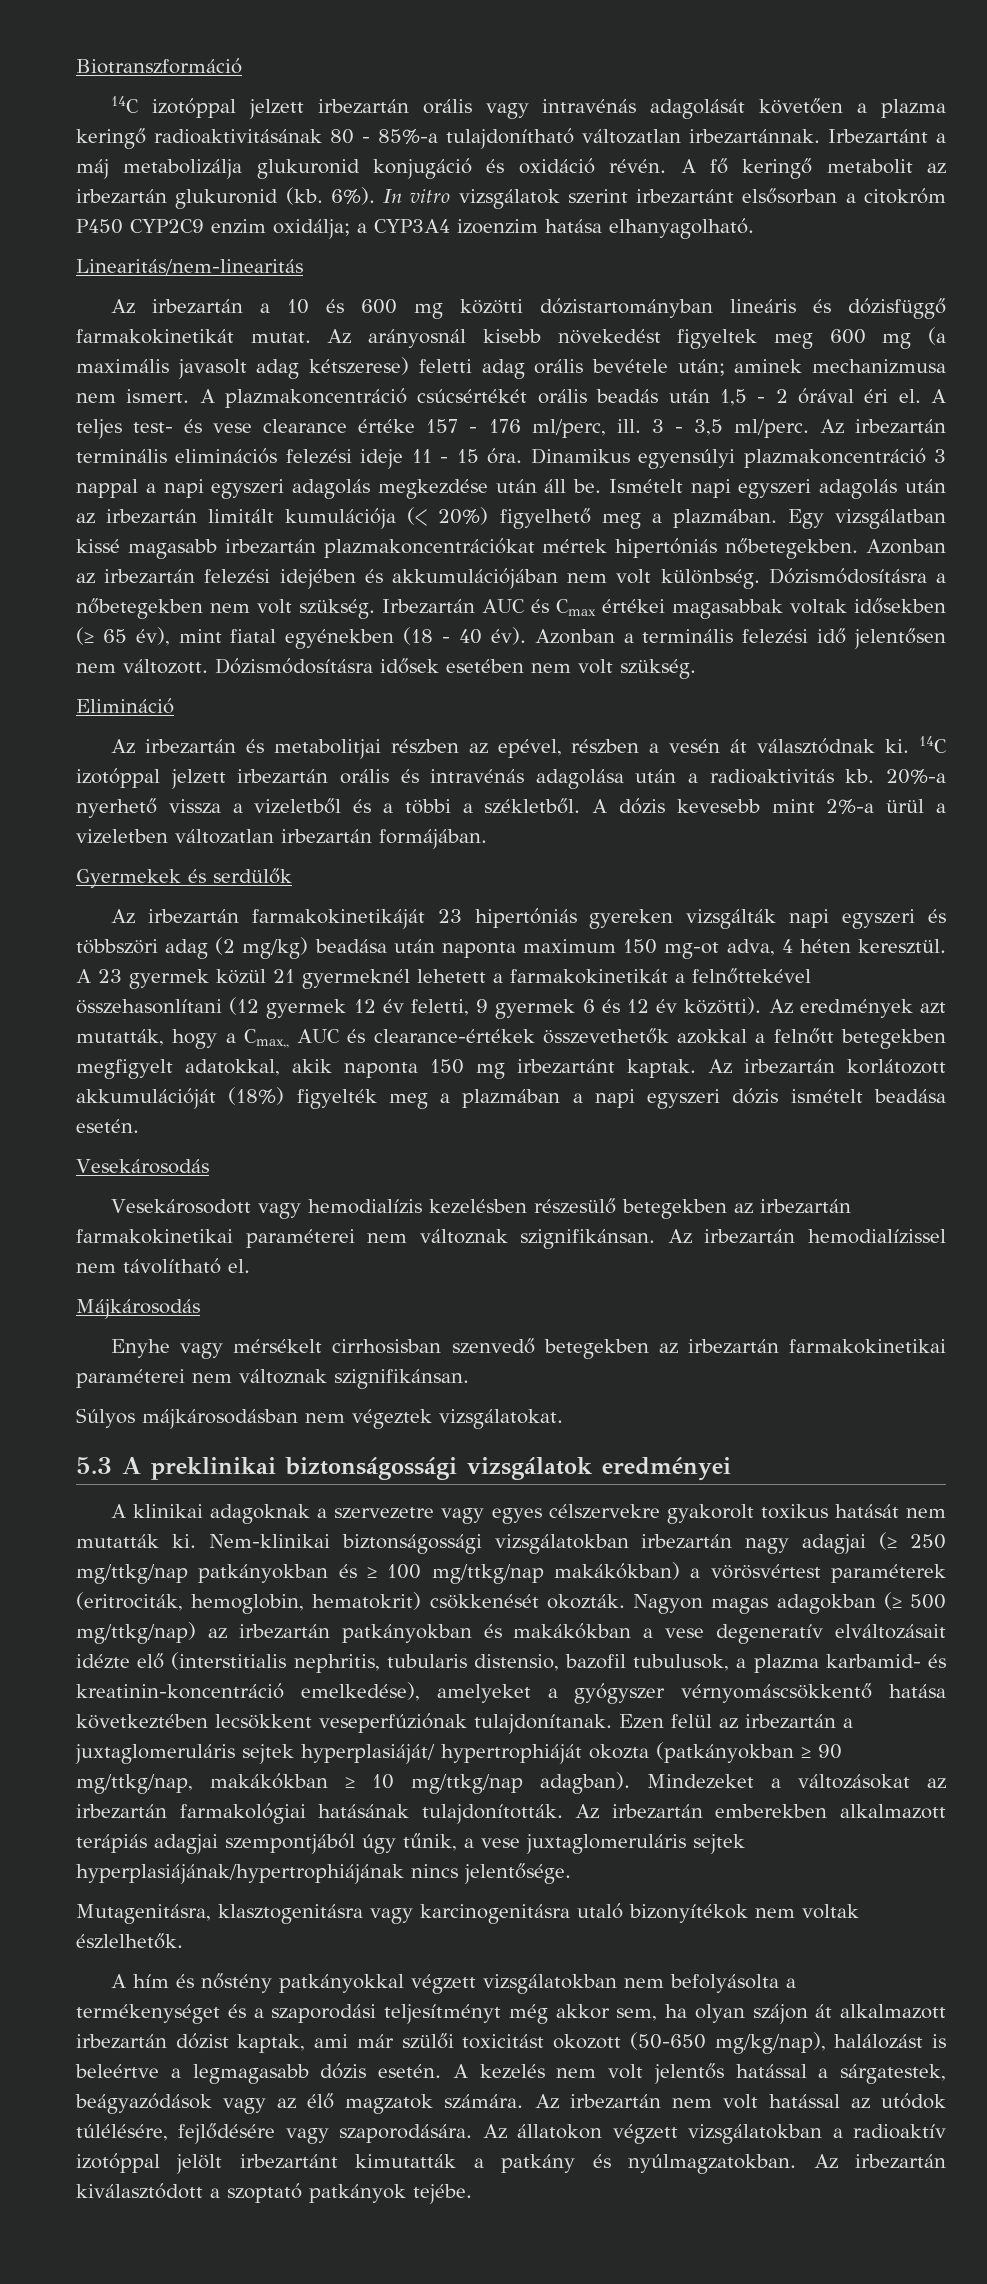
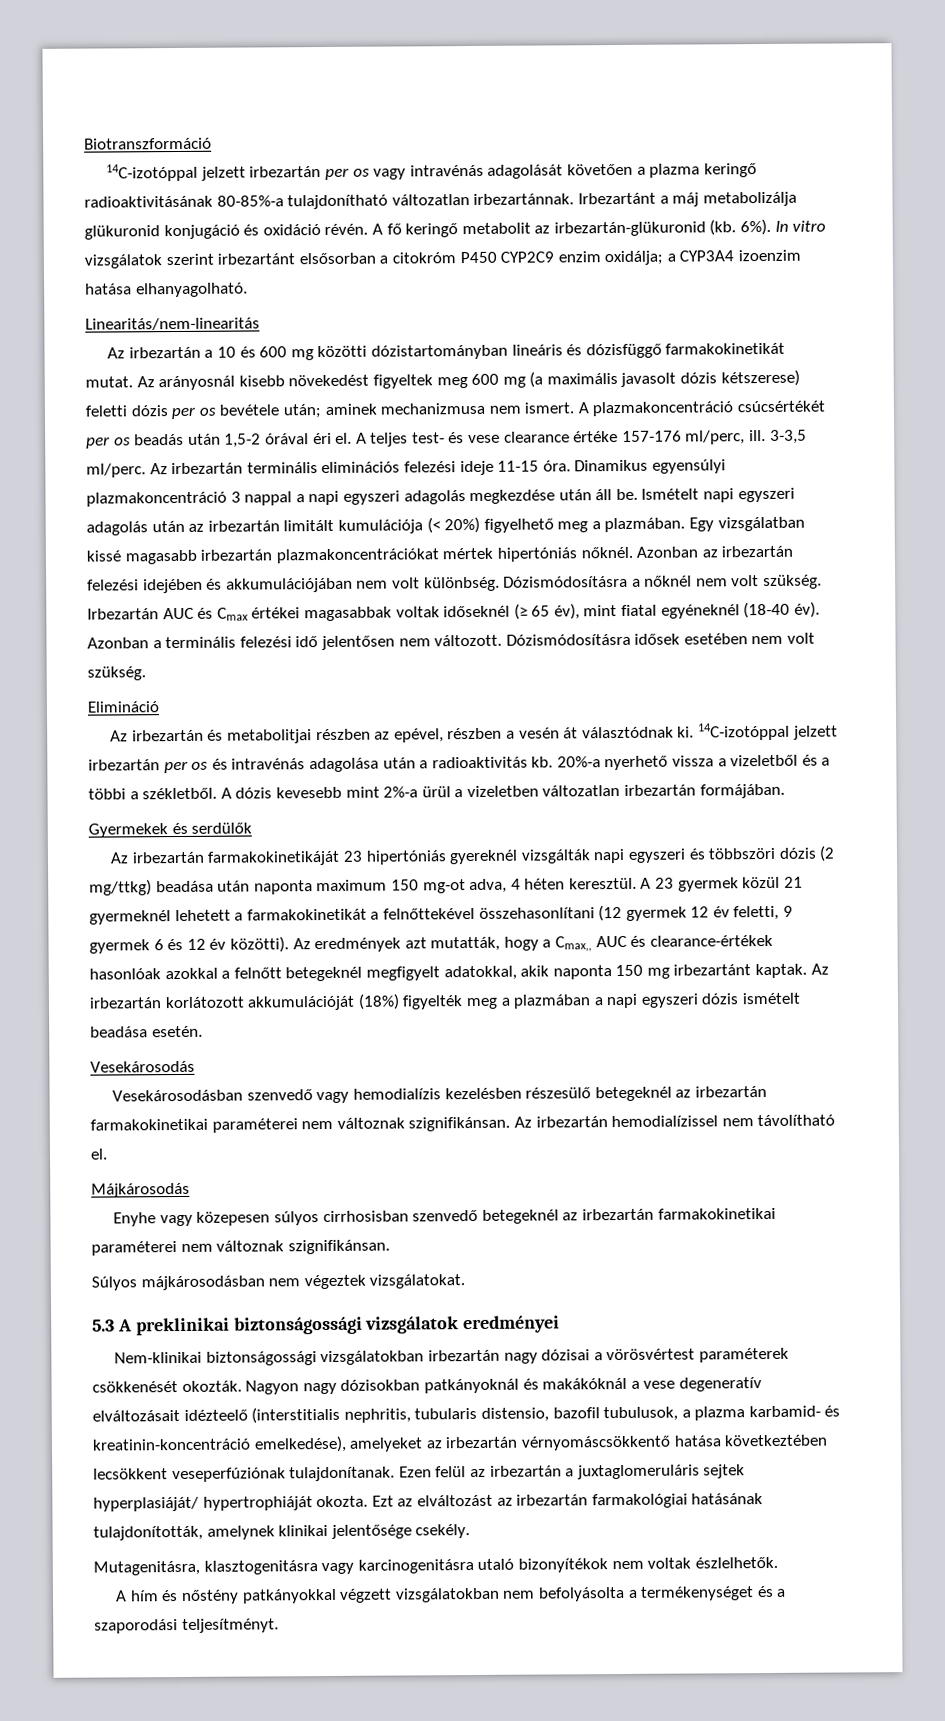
- 14C izotóppal jelzett irbezartán orális vagy intravénás adagolását követően a plazma keringő radioaktivitásának 80 - 85%-a tulajdonítható változatlan irbezartánnak.
+ 14C-izotóppal jelzett irbezartán per os vagy intravénás adagolását követően a plazma keringő radioaktivitásának 80-85%-a tulajdonítható változatlan irbezartánnak.
- Irbezartánt a máj metabolizálja glukuronid konjugáció és oxidáció révén.
+ Irbezartánt a máj metabolizálja glükuronid konjugáció és oxidáció révén.
- A fő keringő metabolit az irbezartán glukuronid (kb.
+ A fő keringő metabolit az irbezartán-glükuronid (kb.
- Az arányosnál kisebb növekedést figyeltek meg 600 mg (a maximális javasolt adag kétszerese) feletti adag orális bevétele után; aminek mechanizmusa nem ismert.
+ Az arányosnál kisebb növekedést figyeltek meg 600 mg (a maximális javasolt dózis kétszerese) feletti dózis per os bevétele után; aminek mechanizmusa nem ismert.
- A plazmakoncentráció csúcsértékét orális beadás után 1,5 - 2 órával éri el.
+ A plazmakoncentráció csúcsértékét per os beadás után 1,5-2 órával éri el.
- A teljes test- és vese clearance értéke 157 - 176 ml/perc, ill. 3 - 3,5 ml/perc.
+ A teljes test- és vese clearance értéke 157-176 ml/perc, ill. 3-3,5 ml/perc.
- Az irbezartán terminális eliminációs felezési ideje 11 - 15 óra.
+ Az irbezartán terminális eliminációs felezési ideje 11-15 óra.
- Egy vizsgálatban kissé magasabb irbezartán plazmakoncentrációkat mértek hipertóniás nőbetegekben.
+ Egy vizsgálatban kissé magasabb irbezartán plazmakoncentrációkat mértek hipertóniás nőknél.
- Dózismódosításra a nőbetegekben nem volt szükség.
+ Dózismódosításra a nőknél nem volt szükség.
- Irbezartán AUC és Cmax értékei magasabbak voltak idősekben (≥ 65 év), mint fiatal egyénekben (18 - 40 év).
+ Irbezartán AUC és Cmax értékei magasabbak voltak időseknél (≥ 65 év), mint fiatal egyéneknél (18-40 év).
- 14C izotóppal jelzett irbezartán orális és intravénás adagolása után a radioaktivitás kb.
+ 14C-izotóppal jelzett irbezartán per os és intravénás adagolása után a radioaktivitás kb.
- Az irbezartán farmakokinetikáját 23 hipertóniás gyereken vizsgálták napi egyszeri és többszöri adag (2 mg/kg) beadása után naponta maximum 150 mg-ot adva, 4 héten keresztül.
+ Az irbezartán farmakokinetikáját 23 hipertóniás gyereknél vizsgálták napi egyszeri és többszöri dózis (2 mg/ttkg) beadása után naponta maximum 150 mg-ot adva, 4 héten keresztül.
- Az eredmények azt mutatták, hogy a Cmax,, AUC és clearance-értékek összevethetők azokkal a felnőtt betegekben megfigyelt adatokkal, akik naponta 150 mg irbezartánt kaptak.
+ Az eredmények azt mutatták, hogy a Cmax,, AUC és clearance-értékek hasonlóak azokkal a felnőtt betegeknél megfigyelt adatokkal, akik naponta 150 mg irbezartánt kaptak.
- Vesekárosodott vagy hemodialízis kezelésben részesülő betegekben az irbezartán farmakokinetikai paraméterei nem változnak szignifikánsan.
+ Vesekárosodásban szenvedő vagy hemodialízis kezelésben részesülő betegeknél az irbezartán farmakokinetikai paraméterei nem változnak szignifikánsan.
- Enyhe vagy mérsékelt cirrhosisban szenvedő betegekben az irbezartán farmakokinetikai paraméterei nem változnak szignifikánsan.
+ Enyhe vagy közepesen súlyos cirrhosisban szenvedő betegeknél az irbezartán farmakokinetikai paraméterei nem változnak szignifikánsan.
- A klinikai adagoknak a szervezetre vagy egyes célszervekre gyakorolt toxikus hatását nem mutatták ki. Nem-klinikai biztonságossági vizsgálatokban irbezartán nagy adagjai (≥ 250 mg/ttkg/nap patkányokban és ≥ 100 mg/ttkg/nap makákókban) a vörösvértest paraméterek (eritrociták, hemoglobin, hematokrit) csökkenését okozták. Nagyon magas adagokban (≥ 500 mg/ttkg/nap) az irbezartán patkányokban és makákókban a vese degeneratív elváltozásait idézte elő (interstitialis nephritis, tubularis distensio, bazofil tubulusok, a plazma karbamid- és kreatinin-koncentráció emelkedése), amelyeket a gyógyszer vérnyomáscsökkentő hatása következtében lecsökkent veseperfúziónak tulajdonítanak.
+ Nem-klinikai biztonságossági vizsgálatokban irbezartán nagy dózisai a vörösvértest paraméterek csökkenését okozták. Nagyon nagy dózisokban patkányoknál és makákóknál a vese degeneratív elváltozásait idézteelő (interstitialis nephritis, tubularis distensio, bazofil tubulusok, a plazma karbamid- és kreatinin-koncentráció emelkedése), amelyeket az irbezartán vérnyomáscsökkentő hatása következtében lecsökkent veseperfúziónak tulajdonítanak.
- Ezen felül az irbezartán a juxtaglomeruláris sejtek hyperplasiáját/ hypertrophiáját okozta (patkányokban ≥ 90 mg/ttkg/nap, makákókban ≥ 10 mg/ttkg/nap adagban). Mindezeket a változásokat az irbezartán farmakológiai hatásának tulajdonították. Az irbezartán emberekben alkalmazott terápiás adagjai szempontjából úgy tűnik, a vese juxtaglomeruláris sejtek hyperplasiájának/hypertrophiájának nincs jelentősége.
+ Ezen felül az irbezartán a juxtaglomeruláris sejtek hyperplasiáját/ hypertrophiáját okozta. Ezt az elváltozást az irbezartán farmakológiai hatásának tulajdonították, amelynek klinikai jelentősége csekély.
- A hím és nőstény patkányokkal végzett vizsgálatokban nem befolyásolta a termékenységet és a szaporodási teljesítményt még akkor sem, ha olyan szájon át alkalmazott irbezartán dózist kaptak, ami már szülői toxicitást okozott (50-650 mg/kg/nap), halálozást is beleértve a legmagasabb dózis esetén. A kezelés nem volt jelentős hatással a sárgatestek, beágyazódások vagy az élő magzatok számára. Az irbezartán nem volt hatással az utódok túlélésére, fejlődésére vagy szaporodására. Az állatokon végzett vizsgálatokban a radioaktív izotóppal jelölt irbezartánt kimutatták a patkány és nyúlmagzatokban. Az irbezartán kiválasztódott a szoptató patkányok tejébe.
+ A hím és nőstény patkányokkal végzett vizsgálatokban nem befolyásolta a termékenységet és a szaporodási teljesítményt.

